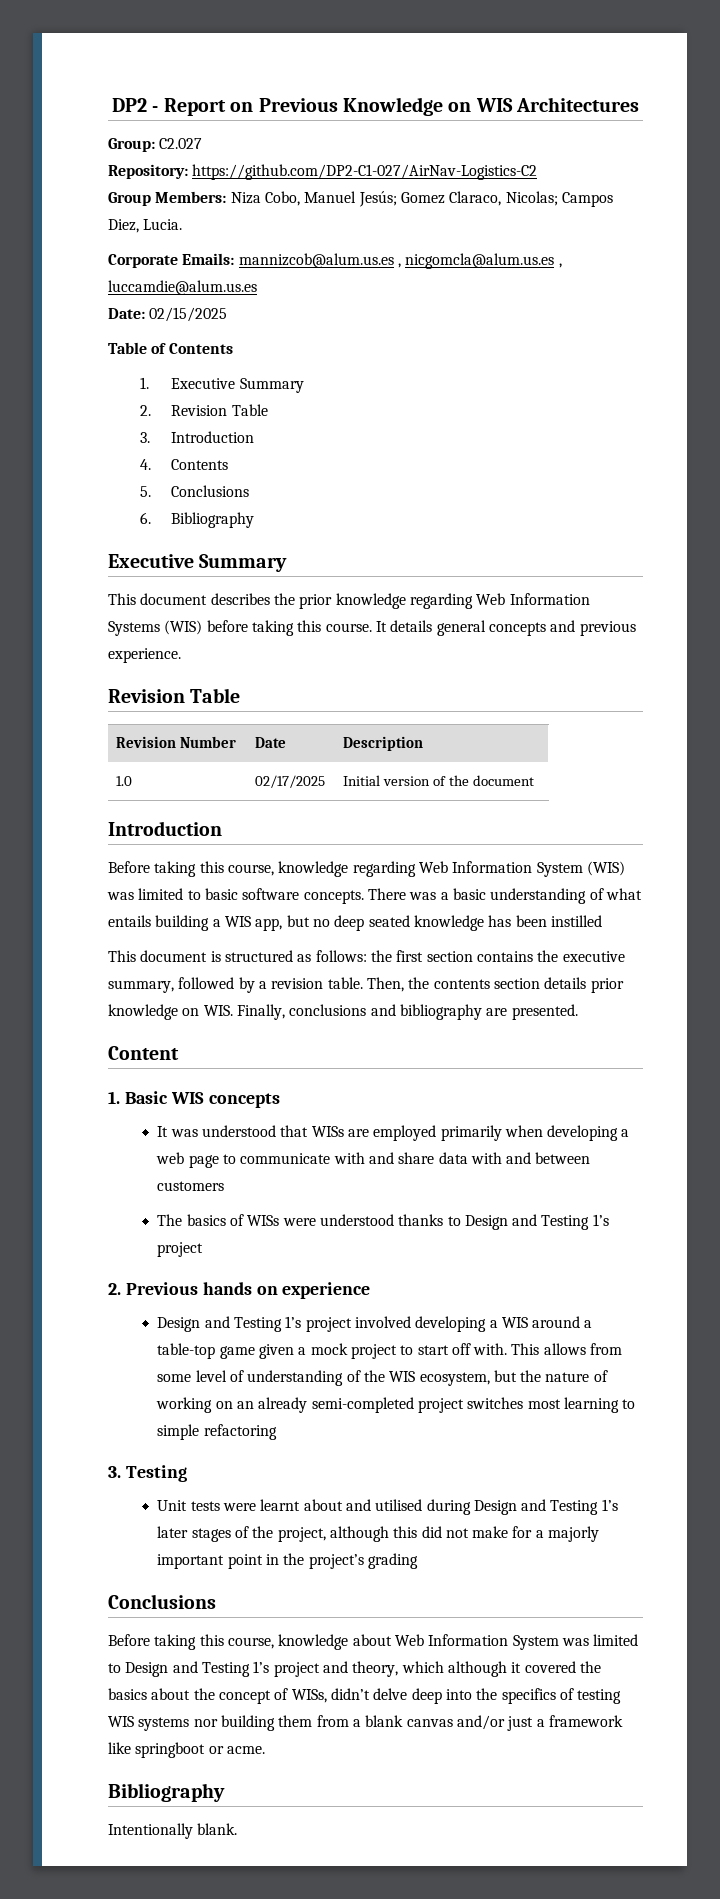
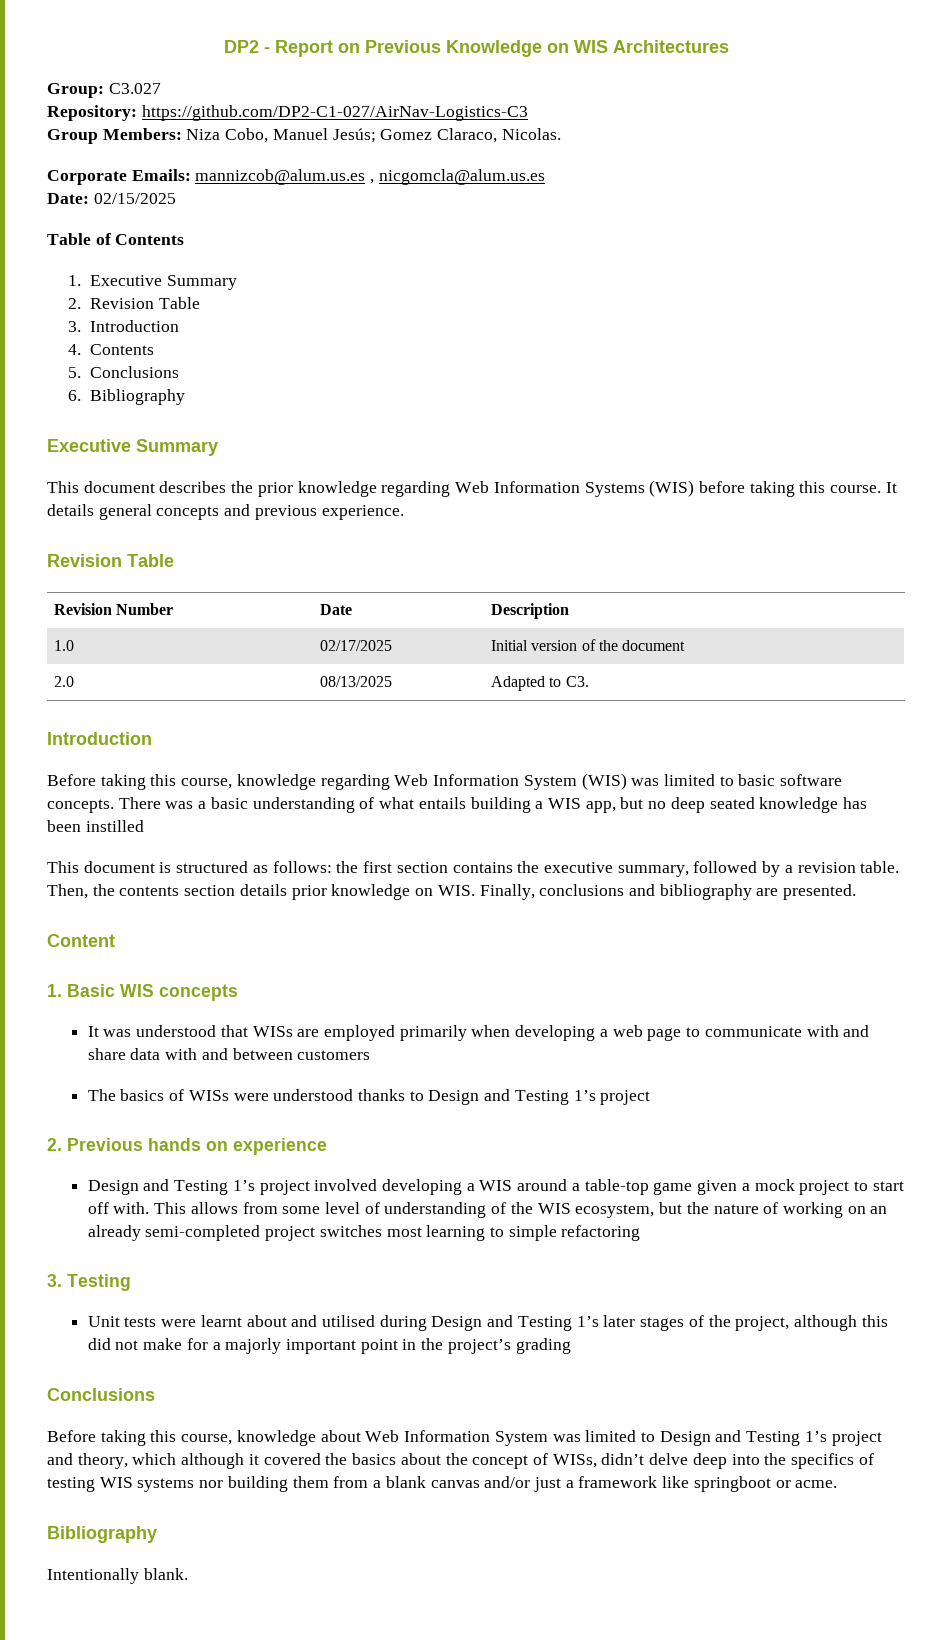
- Group: C2.027
+ Group: C3.027
- Repository: https://github.com/DP2-C1-027/AirNav-Logistics-C2
+ Repository: https://github.com/DP2-C1-027/AirNav-Logistics-C3
- Group Members: Niza Cobo, Manuel Jesús; Gomez Claraco, Nicolas; Campos Diez, Lucia.
+ Group Members: Niza Cobo, Manuel Jesús; Gomez Claraco, Nicolas.
- Corporate Emails: mannizcob@alum.us.es , nicgomcla@alum.us.es , luccamdie@alum.us.es
+ Corporate Emails: mannizcob@alum.us.es , nicgomcla@alum.us.es
+ 2.0 | 08/13/2025 | Adapted to C3.

